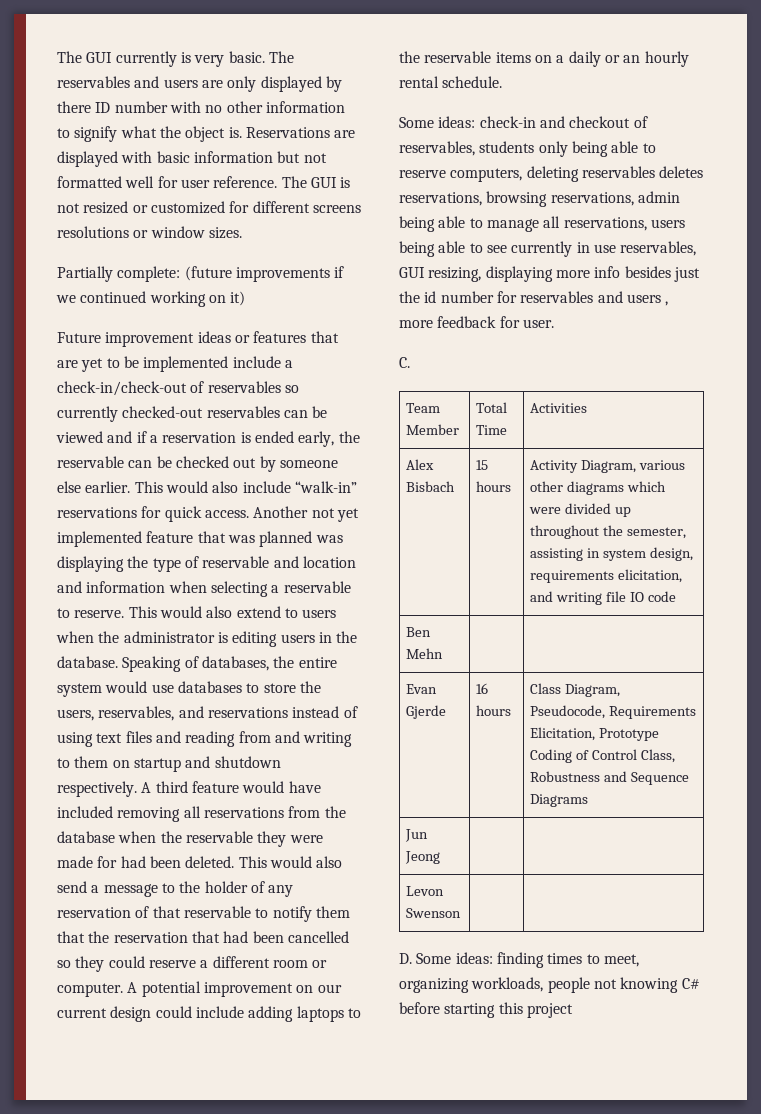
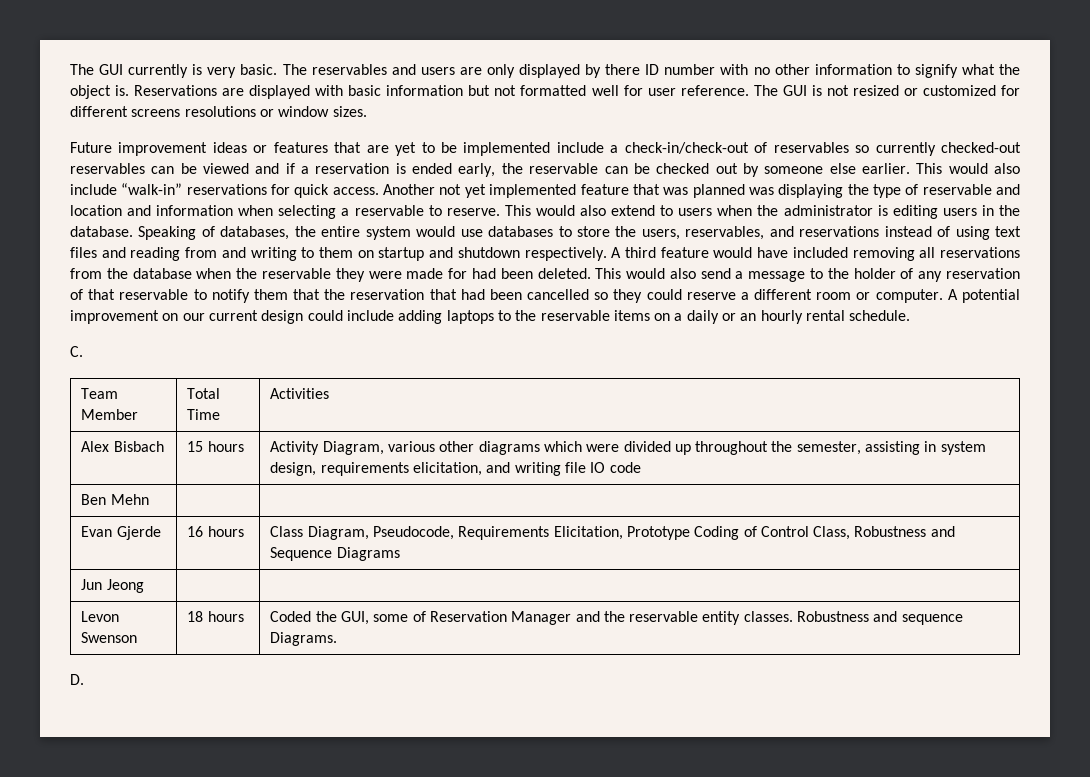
- Partially complete: (future improvements if we continued working on it)
- Some ideas: check-in and checkout of reservables, students only being able to reserve computers, deleting reservables deletes reservations, browsing reservations, admin being able to manage all reservations, users being able to see currently in use reservables, GUI resizing, displaying more info besides just the id number for reservables and users , more feedback for user.
- Levon Swenson | |
- D. Some ideas: finding times to meet, organizing workloads, people not knowing C# before starting this project
+ Levon Swenson | 18 hours | Coded the GUI, some of Reservation Manager and the reservable entity classes. Robustness and sequence Diagrams.
+ D.

